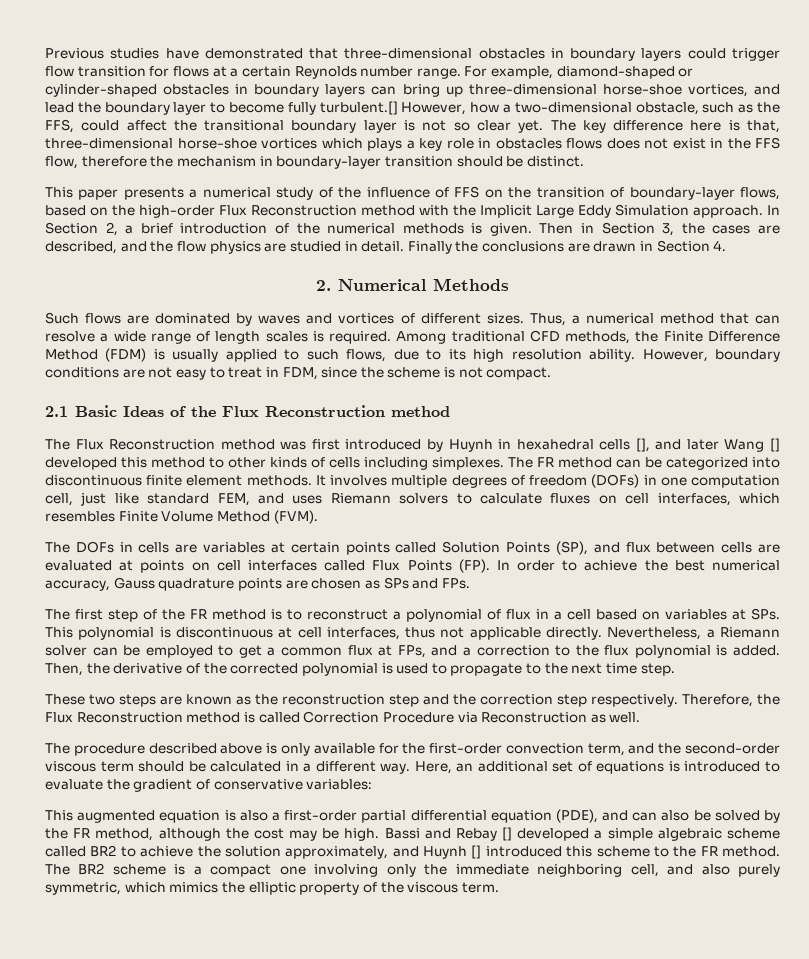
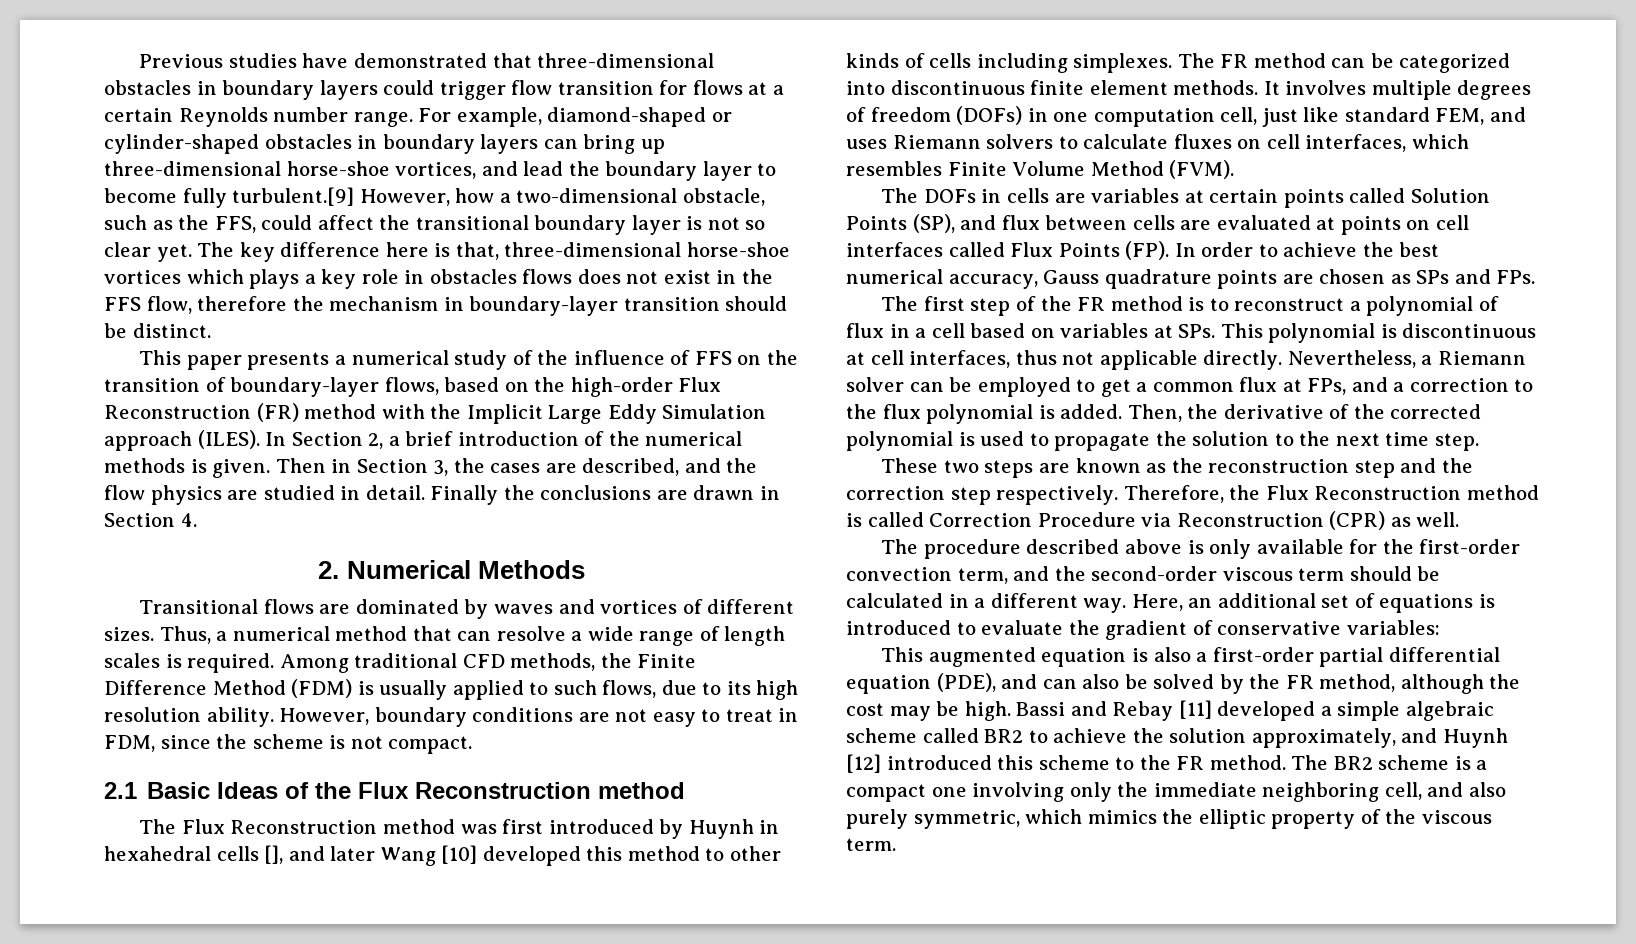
- For example, diamond-shaped or cylinder-shaped obstacles in boundary layers can bring up three-dimensional horse-shoe vortices, and lead the boundary layer to become fully turbulent.[] However, how a two-dimensional obstacle, such as the FFS, could affect the transitional boundary layer is not so clear yet.
+ For example, diamond-shaped or cylinder-shaped obstacles in boundary layers can bring up three-dimensional horse-shoe vortices, and lead the boundary layer to become fully turbulent.[9] However, how a two-dimensional obstacle, such as the FFS, could affect the transitional boundary layer is not so clear yet.
- This paper presents a numerical study of the influence of FFS on the transition of boundary-layer flows, based on the high-order Flux Reconstruction method with the Implicit Large Eddy Simulation approach.
+ This paper presents a numerical study of the influence of FFS on the transition of boundary-layer flows, based on the high-order Flux Reconstruction (FR) method with the Implicit Large Eddy Simulation approach (ILES).
- Such flows are dominated by waves and vortices of different sizes.
+ Transitional flows are dominated by waves and vortices of different sizes.
- The Flux Reconstruction method was first introduced by Huynh in hexahedral cells [], and later Wang [] developed this method to other kinds of cells including simplexes.
+ The Flux Reconstruction method was first introduced by Huynh in hexahedral cells [], and later Wang [10] developed this method to other kinds of cells including simplexes.
- Then, the derivative of the corrected polynomial is used to propagate to the next time step.
+ Then, the derivative of the corrected polynomial is used to propagate the solution to the next time step.
- Therefore, the Flux Reconstruction method is called Correction Procedure via Reconstruction as well.
+ Therefore, the Flux Reconstruction method is called Correction Procedure via Reconstruction (CPR) as well.
- Bassi and Rebay [] developed a simple algebraic scheme called BR2 to achieve the solution approximately, and Huynh [] introduced this scheme to the FR method.
+ Bassi and Rebay [11] developed a simple algebraic scheme called BR2 to achieve the solution approximately, and Huynh [12] introduced this scheme to the FR method.

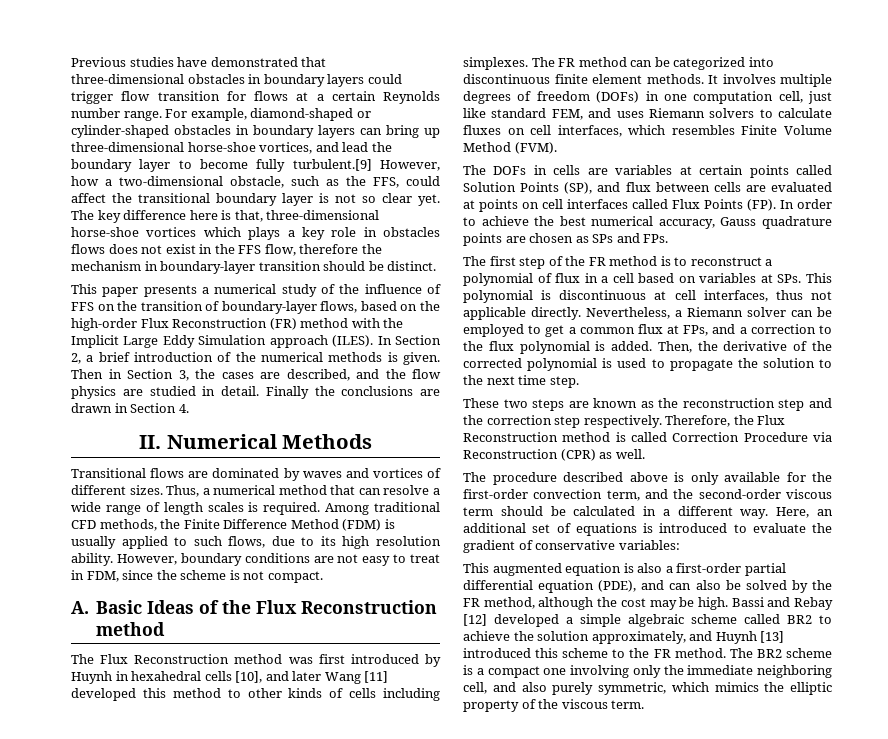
- 2. Numerical Methods
+ II. Numerical Methods
- 2.1 Basic Ideas of the Flux Reconstruction method
+ A. Basic Ideas of the Flux Reconstruction method
- The Flux Reconstruction method was first introduced by Huynh in hexahedral cells [], and later Wang [10] developed this method to other kinds of cells including simplexes.
+ The Flux Reconstruction method was first introduced by Huynh in hexahedral cells [10], and later Wang [11] developed this method to other kinds of cells including simplexes.
- Bassi and Rebay [11] developed a simple algebraic scheme called BR2 to achieve the solution approximately, and Huynh [12] introduced this scheme to the FR method.
+ Bassi and Rebay [12] developed a simple algebraic scheme called BR2 to achieve the solution approximately, and Huynh [13] introduced this scheme to the FR method.

